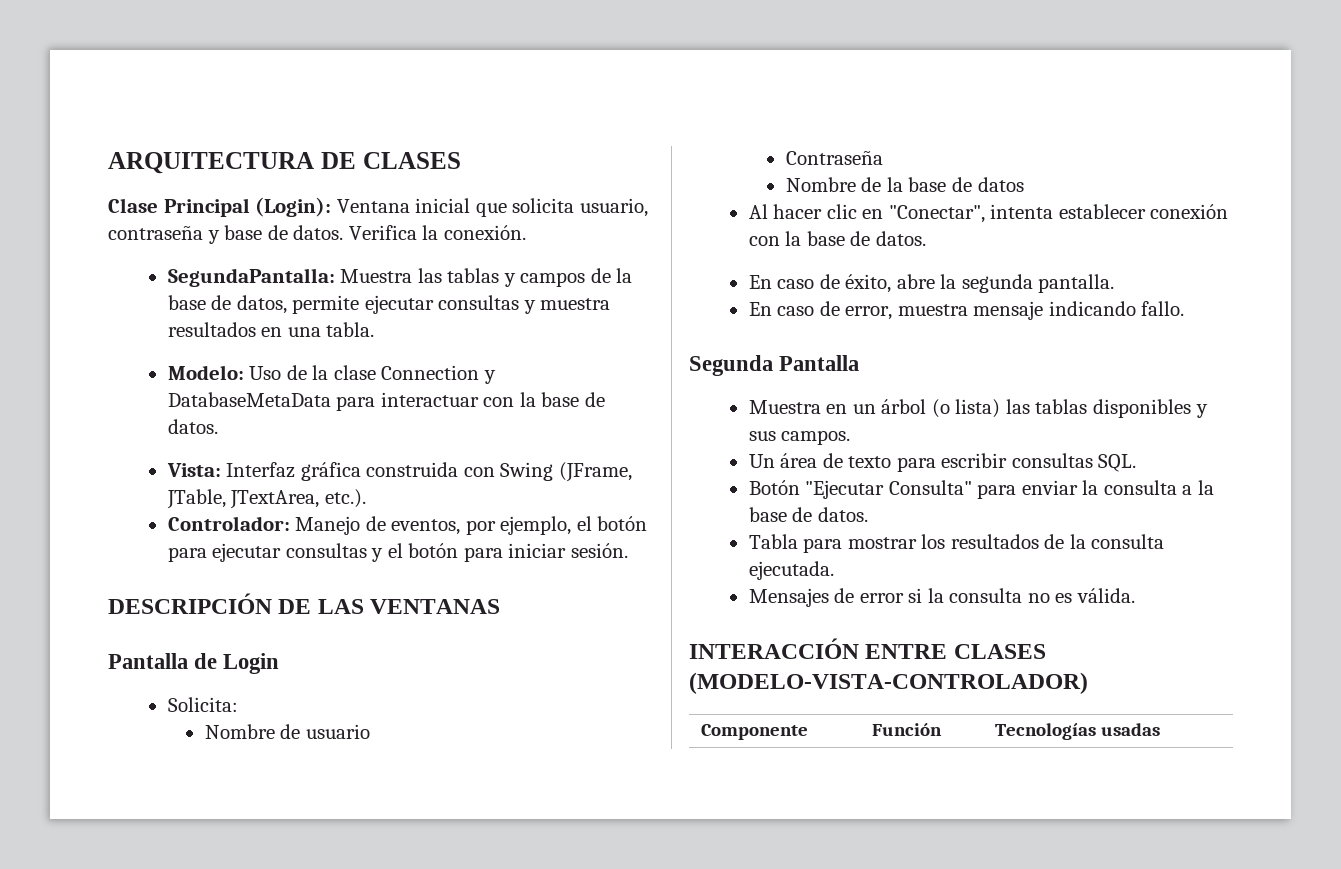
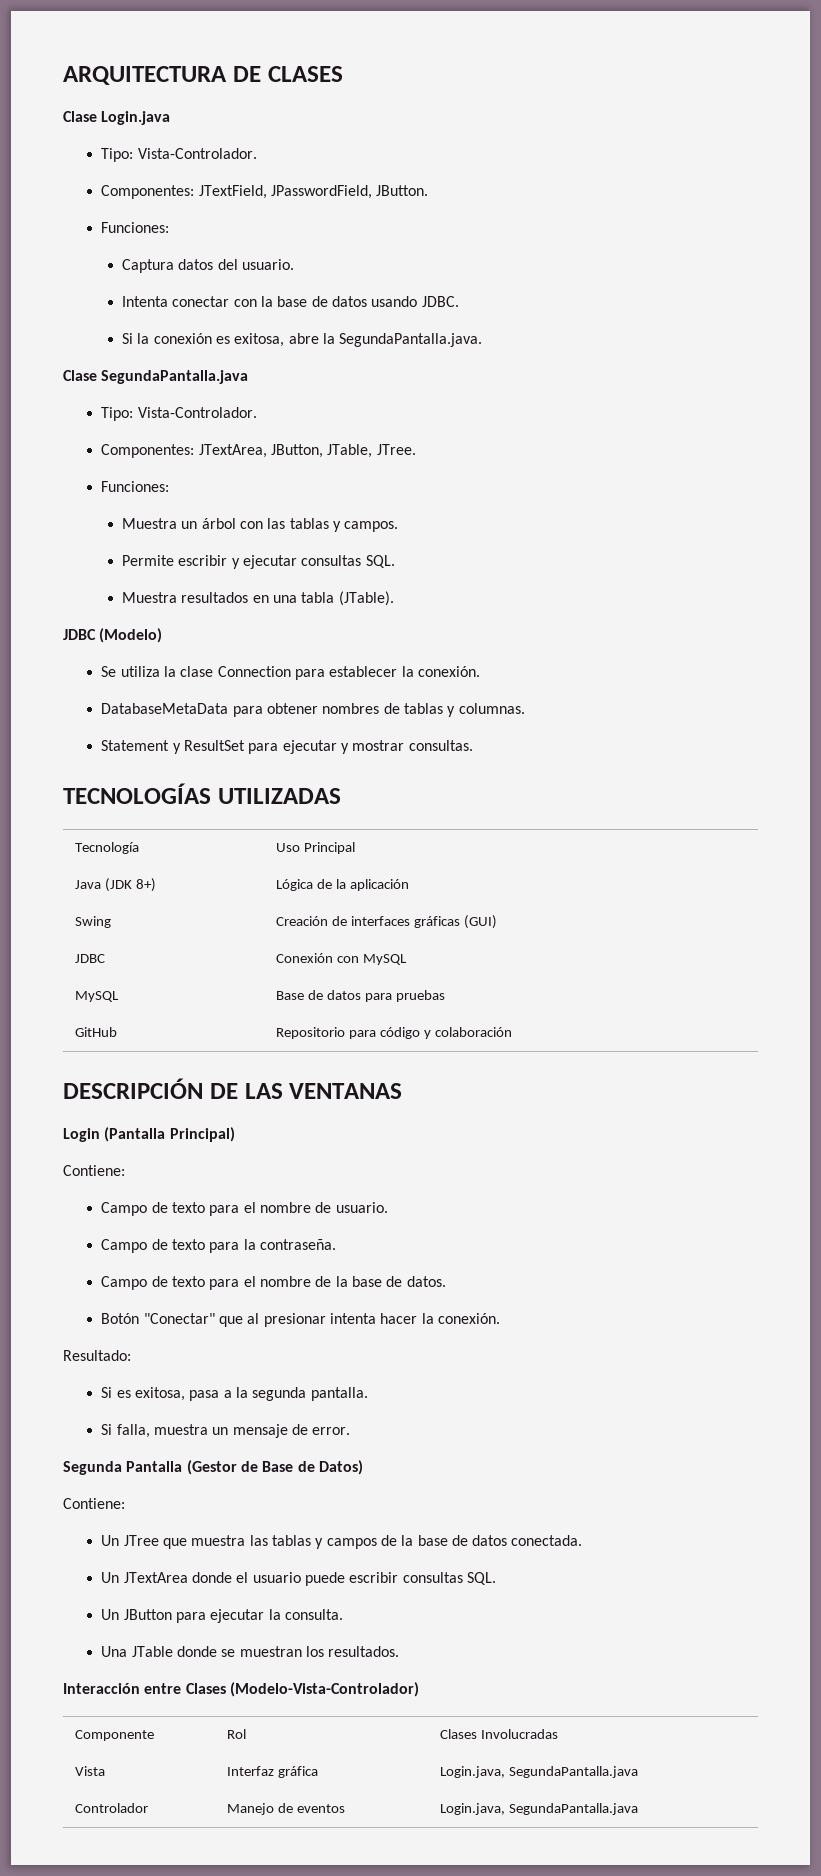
- Clase Principal (Login): Ventana inicial que solicita usuario, contraseña y base de datos. Verifica la conexión.
- SegundaPantalla: Muestra las tablas y campos de la base de datos, permite ejecutar consultas y muestra resultados en una tabla.
- Modelo: Uso de la clase Connection y DatabaseMetaData para interactuar con la base de datos.
- Vista: Interfaz gráfica construida con Swing (JFrame, JTable, JTextArea, etc.).
- Controlador: Manejo de eventos, por ejemplo, el botón para ejecutar consultas y el botón para iniciar sesión.
+ Clase Login.java
+ Tipo: Vista-Controlador.
+ Componentes: JTextField, JPasswordField, JButton.
+ Funciones:
+ Captura datos del usuario.
+ Intenta conectar con la base de datos usando JDBC.
+ Si la conexión es exitosa, abre la SegundaPantalla.java.
+ Clase SegundaPantalla.java
+ Tipo: Vista-Controlador.
+ Componentes: JTextArea, JButton, JTable, JTree.
+ Funciones:
+ Muestra un árbol con las tablas y campos.
+ Permite escribir y ejecutar consultas SQL.
+ Muestra resultados en una tabla (JTable).
+ JDBC (Modelo)
+ Se utiliza la clase Connection para establecer la conexión.
+ DatabaseMetaData para obtener nombres de tablas y columnas.
+ Statement y ResultSet para ejecutar y mostrar consultas.
+ TECNOLOGÍAS UTILIZADAS
+ Tecnología | Uso Principal
+ Java (JDK 8+) | Lógica de la aplicación
+ Swing | Creación de interfaces gráficas (GUI)
+ JDBC | Conexión con MySQL
+ MySQL | Base de datos para pruebas
+ GitHub | Repositorio para código y colaboración
  DESCRIPCIÓN DE LAS VENTANAS
- Pantalla de Login
- Solicita:
- Nombre de usuario
- Contraseña
- Nombre de la base de datos
- Al hacer clic en "Conectar", intenta establecer conexión con la base de datos.
- En caso de éxito, abre la segunda pantalla.
- En caso de error, muestra mensaje indicando fallo.
- Segunda Pantalla
- Muestra en un árbol (o lista) las tablas disponibles y sus campos.
- Un área de texto para escribir consultas SQL.
- Botón "Ejecutar Consulta" para enviar la consulta a la base de datos.
- Tabla para mostrar los resultados de la consulta ejecutada.
- Mensajes de error si la consulta no es válida.
- INTERACCIÓN ENTRE CLASES (MODELO-VISTA-CONTROLADOR)
- Componente | Función | Tecnologías usadas
+ Login (Pantalla Principal)
+ Contiene:
+ Campo de texto para el nombre de usuario.
+ Campo de texto para la contraseña.
+ Campo de texto para el nombre de la base de datos.
+ Botón "Conectar" que al presionar intenta hacer la conexión.
+ Resultado:
+ Si es exitosa, pasa a la segunda pantalla.
+ Si falla, muestra un mensaje de error.
+ Segunda Pantalla (Gestor de Base de Datos)
+ Contiene:
+ Un JTree que muestra las tablas y campos de la base de datos conectada.
+ Un JTextArea donde el usuario puede escribir consultas SQL.
+ Un JButton para ejecutar la consulta.
+ Una JTable donde se muestran los resultados.
+ Interacción entre Clases (Modelo-Vista-Controlador)
+ Componente | Rol | Clases Involucradas
+ Vista | Interfaz gráfica | Login.java, SegundaPantalla.java
+ Controlador | Manejo de eventos | Login.java, SegundaPantalla.java

